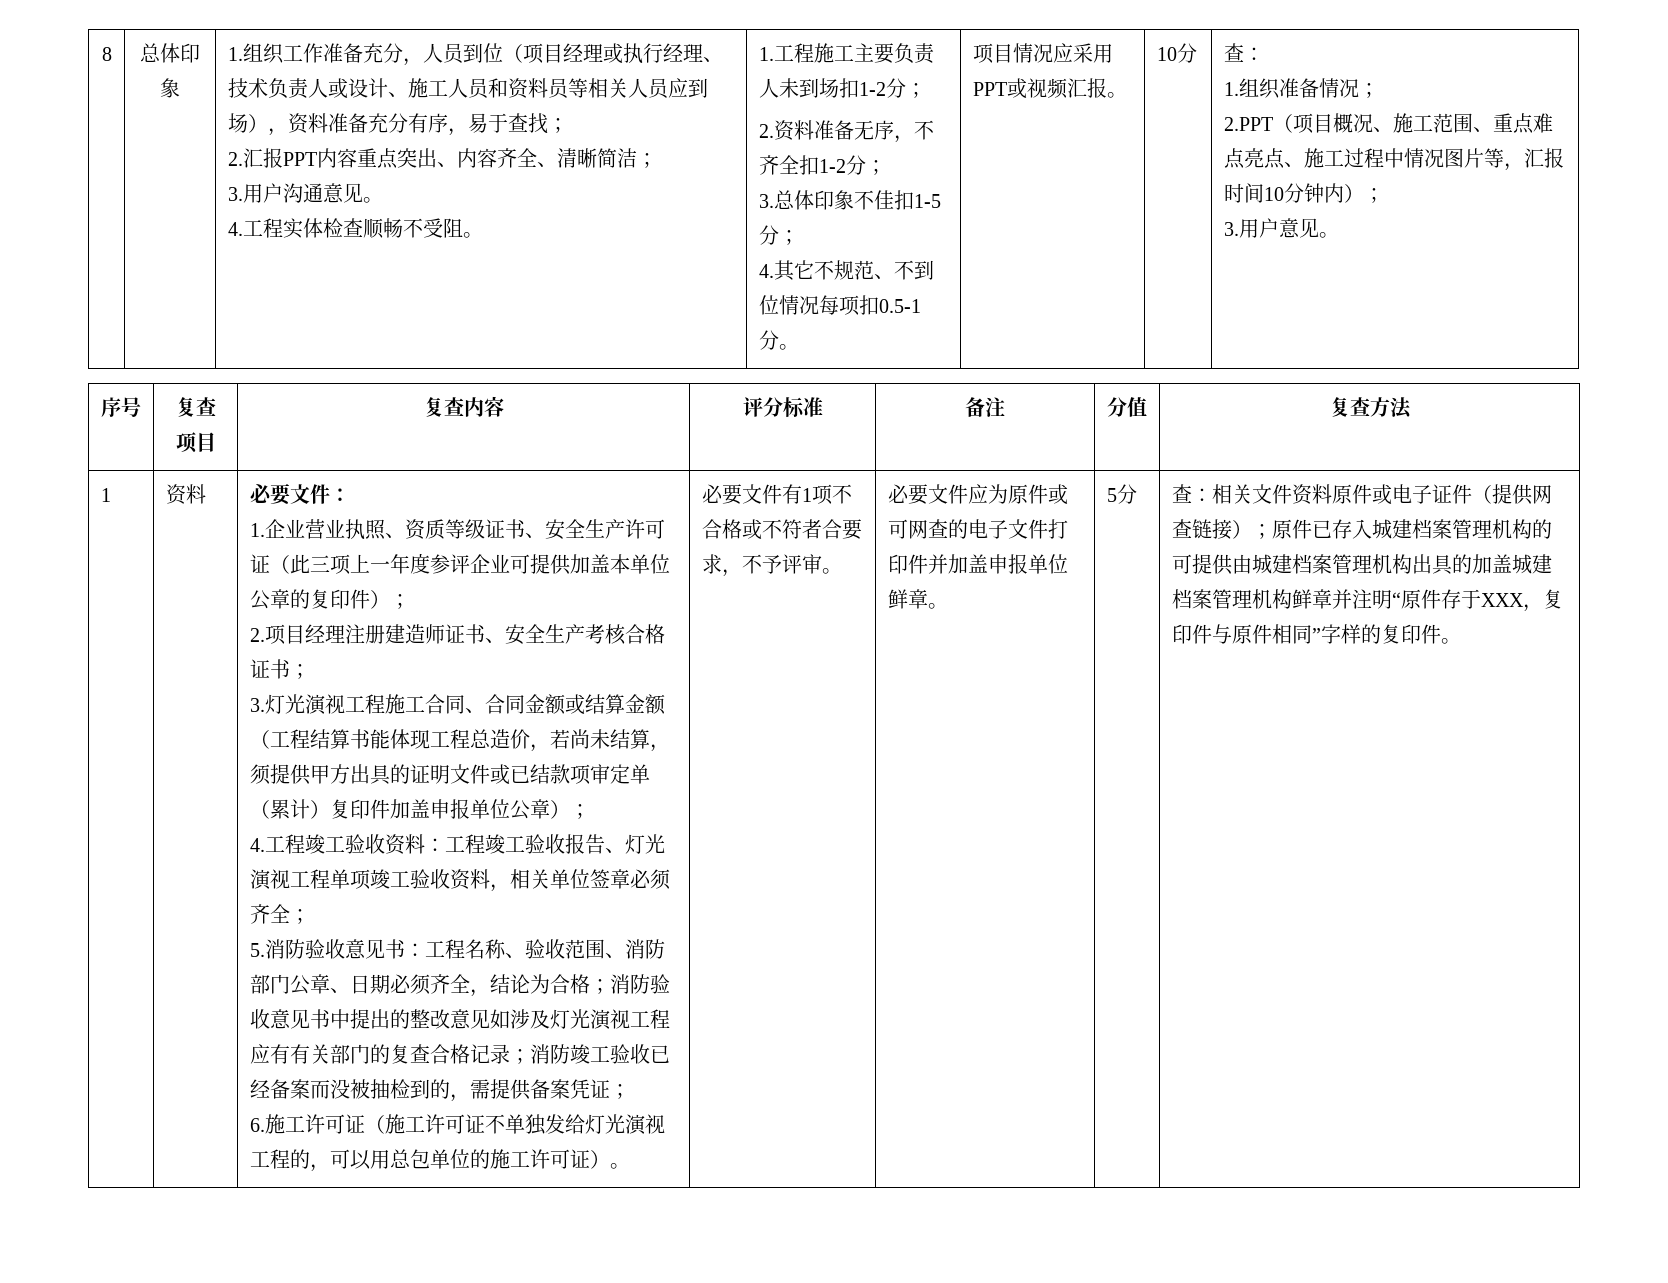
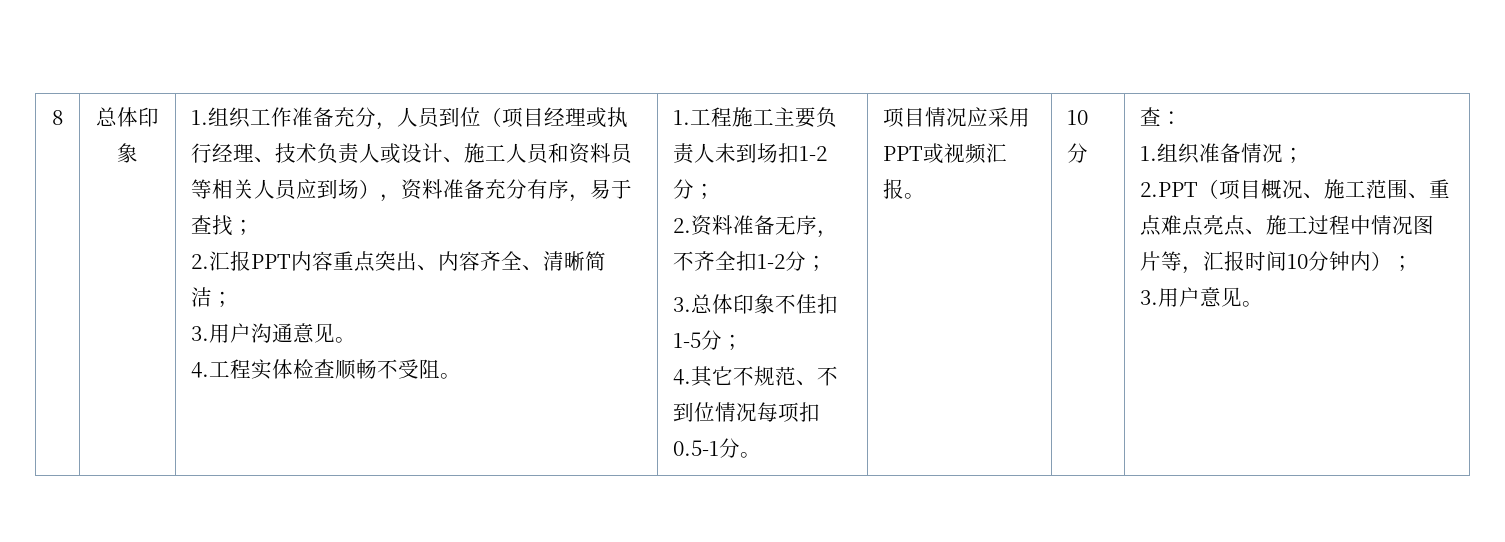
- 序号 | 复查项目 | 复查内容 | 评分标准 | 备注 | 分值 | 复查方法
- 1 | 资料 | 必要文件：
- 1.企业营业执照、资质等级证书、安全生产许可证（此三项上一年度参评企业可提供加盖本单位公章的复印件）；
- 2.项目经理注册建造师证书、安全生产考核合格证书；
- 3.灯光演视工程施工合同、合同金额或结算金额（工程结算书能体现工程总造价，若尚未结算，须提供甲方出具的证明文件或已结款项审定单（累计）复印件加盖申报单位公章）；
- 4.工程竣工验收资料：工程竣工验收报告、灯光演视工程单项竣工验收资料，相关单位签章必须齐全；
- 5.消防验收意见书：工程名称、验收范围、消防部门公章、日期必须齐全，结论为合格；消防验收意见书中提出的整改意见如涉及灯光演视工程应有有关部门的复查合格记录；消防竣工验收已经备案而没被抽检到的，需提供备案凭证；
- 6.施工许可证（施工许可证不单独发给灯光演视工程的，可以用总包单位的施工许可证）。 | 必要文件有1项不合格或不符者合要求，不予评审。 | 必要文件应为原件或可网查的电子文件打印件并加盖申报单位鲜章。 | 5分 | 查：相关文件资料原件或电子证件（提供网查链接）；原件已存入城建档案管理机构的可提供由城建档案管理机构出具的加盖城建档案管理机构鲜章并注明“原件存于XXX，复印件与原件相同”字样的复印件。

